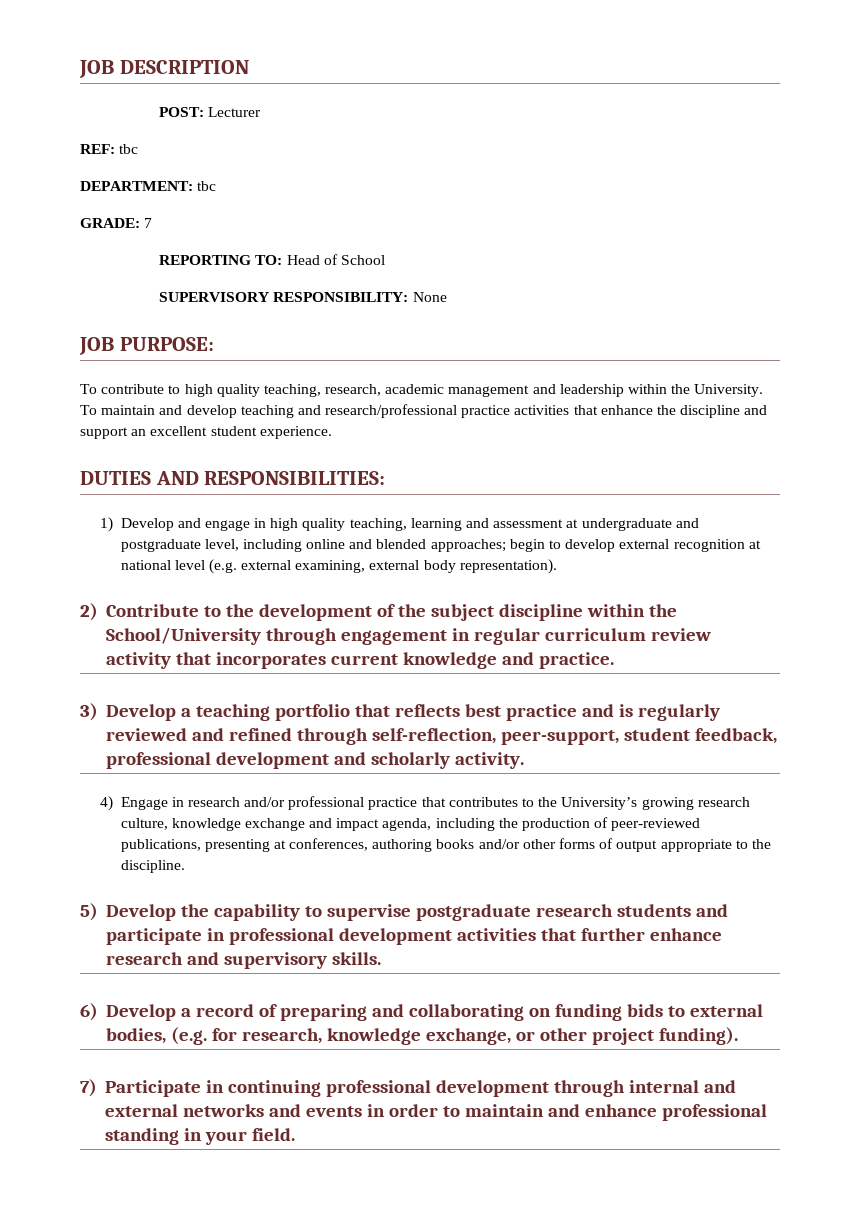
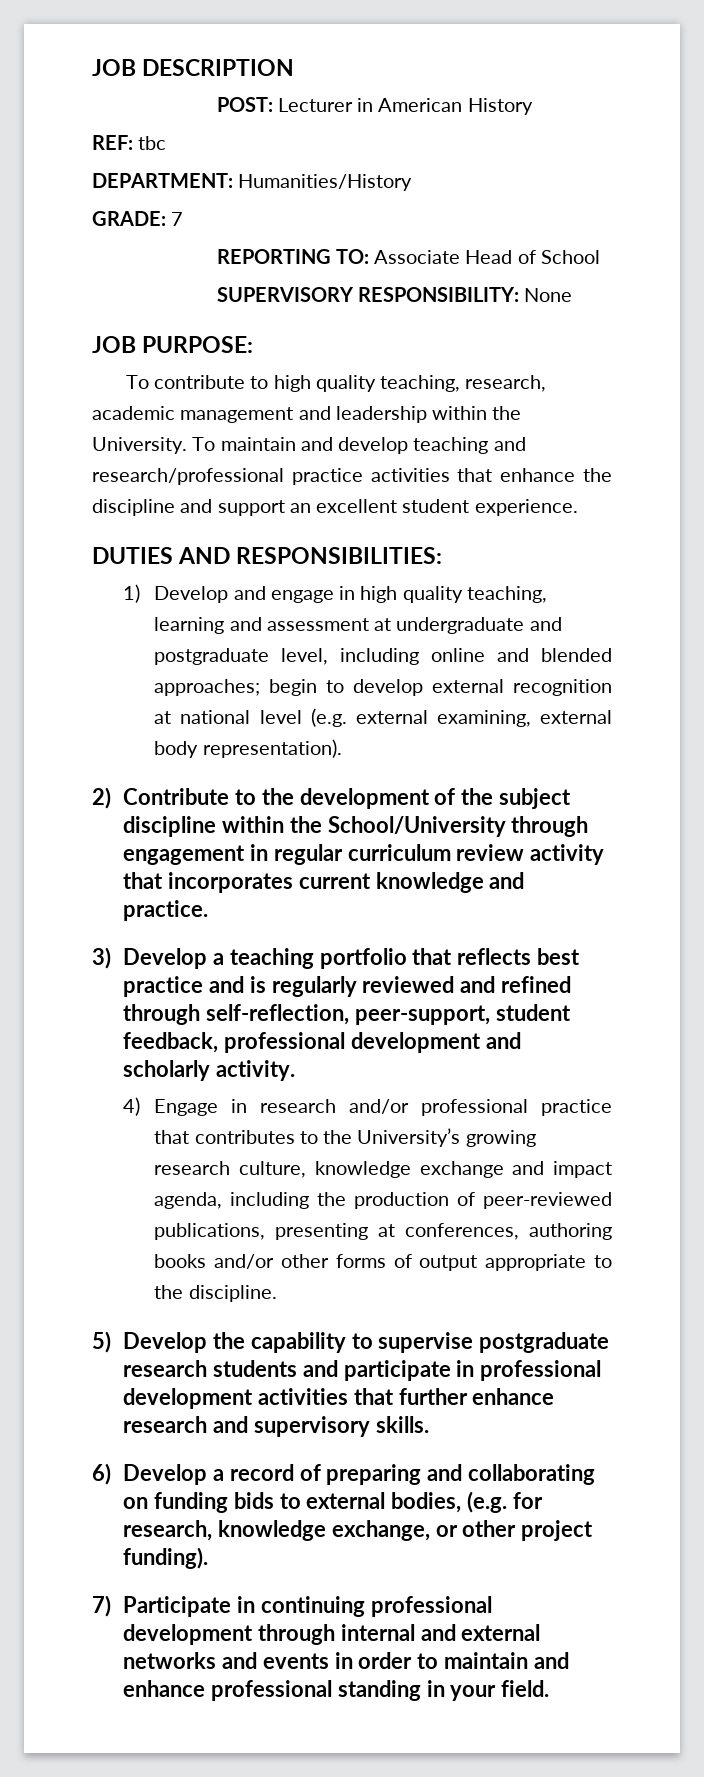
- POST: Lecturer
+ POST: Lecturer in American History
- DEPARTMENT: tbc
+ DEPARTMENT: Humanities/History
- REPORTING TO: Head of School
+ REPORTING TO: Associate Head of School

